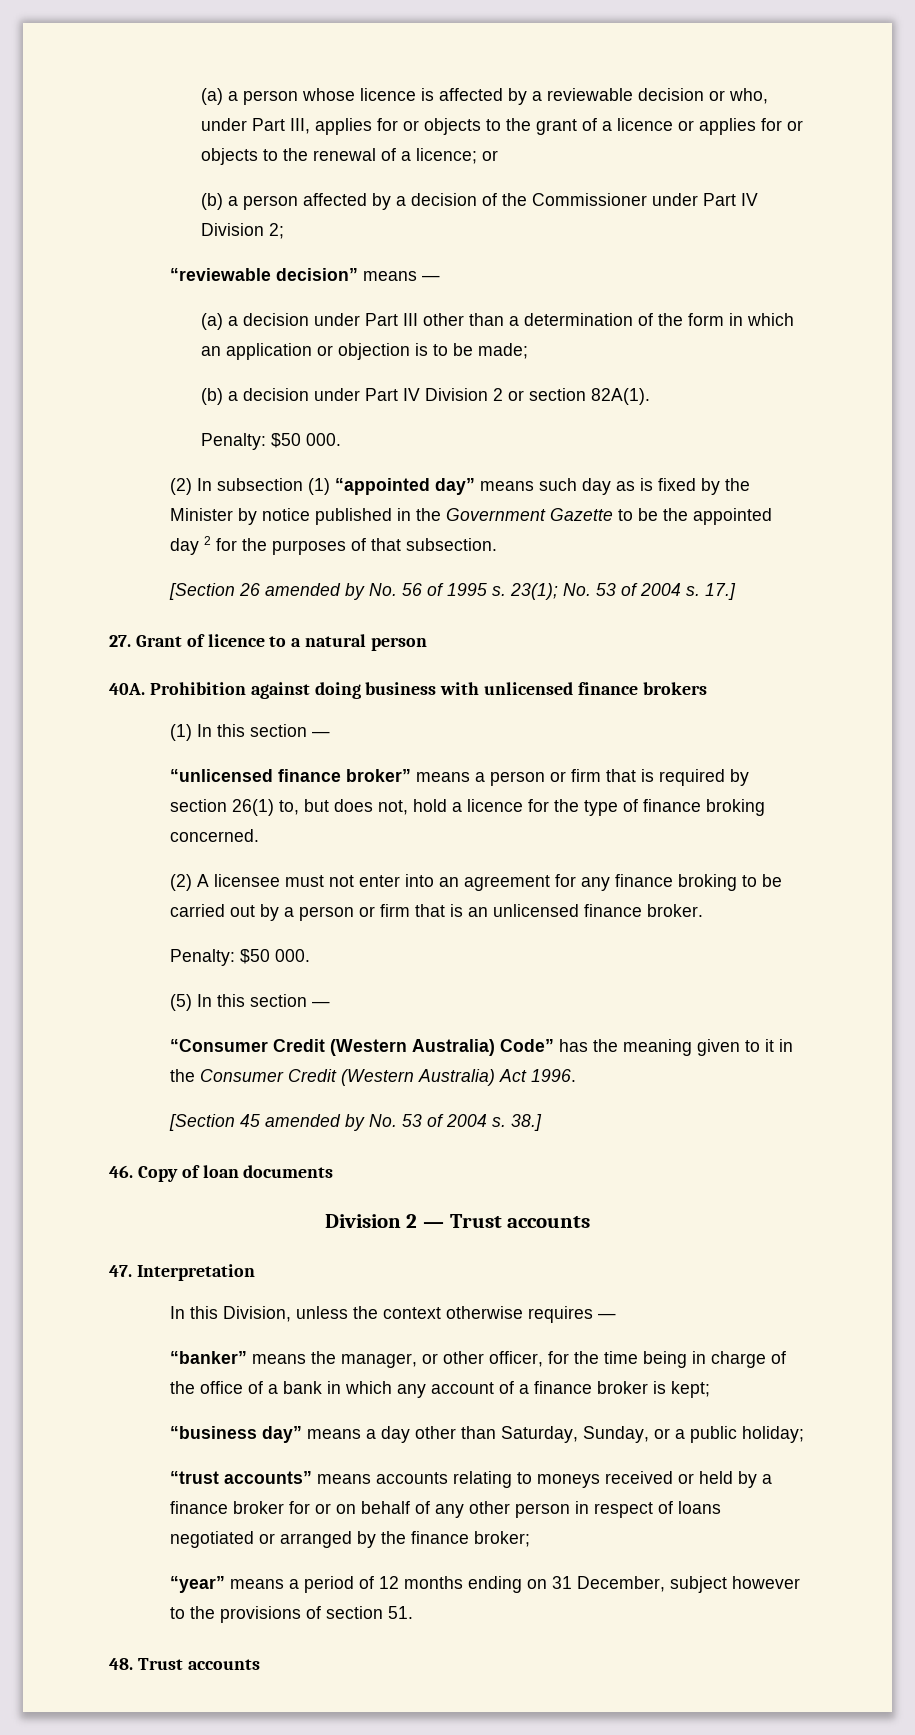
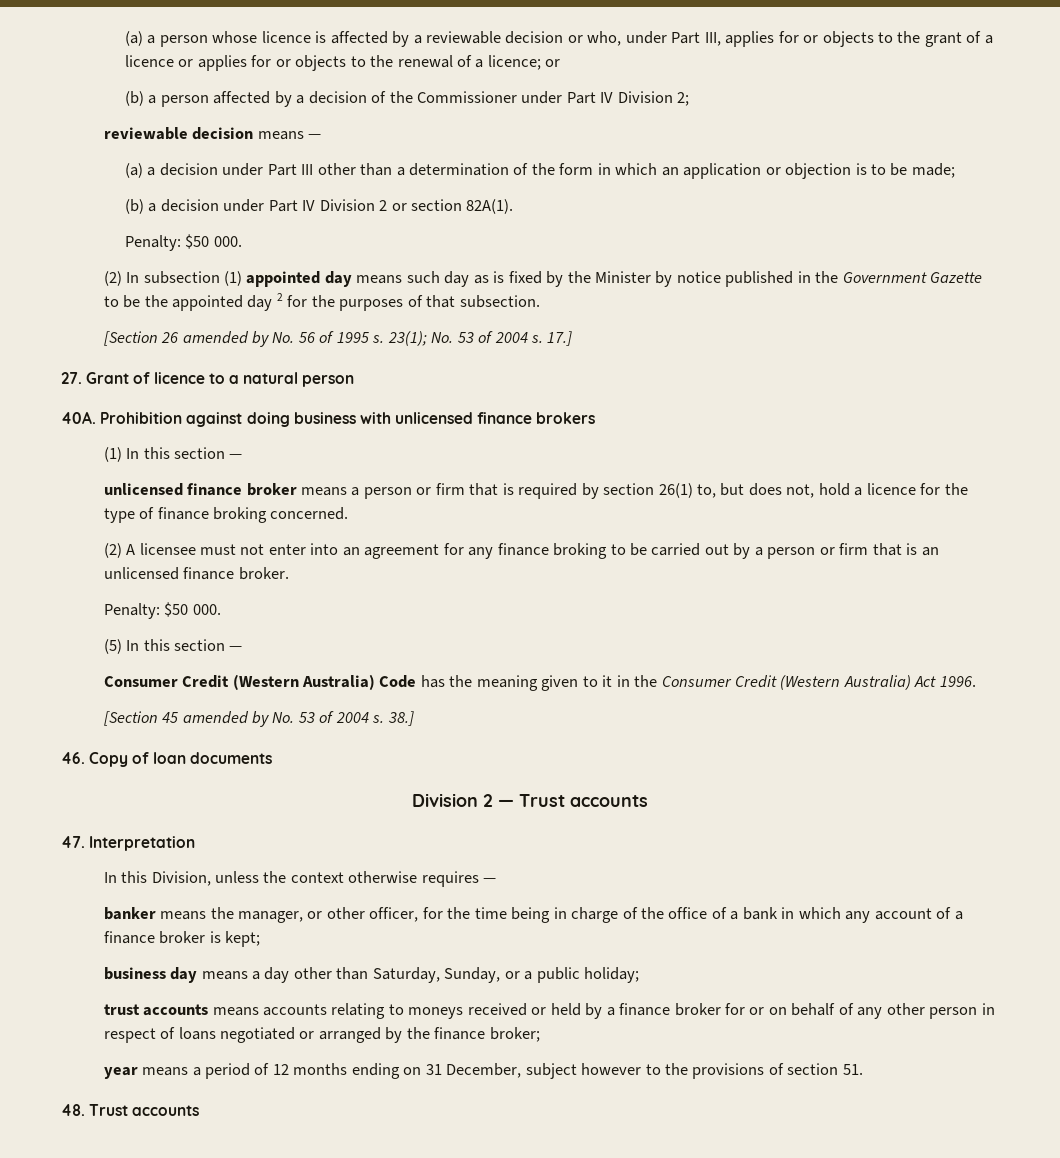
- “reviewable decision” means —
+ reviewable decision means —
- (2) In subsection (1) “appointed day” means such day as is fixed by the Minister by notice published in the Government Gazette to be the appointed day 2 for the purposes of that subsection.
+ (2) In subsection (1) appointed day means such day as is fixed by the Minister by notice published in the Government Gazette to be the appointed day 2 for the purposes of that subsection.
- “unlicensed finance broker” means a person or firm that is required by section 26(1) to, but does not, hold a licence for the type of finance broking concerned.
+ unlicensed finance broker means a person or firm that is required by section 26(1) to, but does not, hold a licence for the type of finance broking concerned.
- “Consumer Credit (Western Australia) Code” has the meaning given to it in the Consumer Credit (Western Australia) Act 1996.
+ Consumer Credit (Western Australia) Code has the meaning given to it in the Consumer Credit (Western Australia) Act 1996.
- “banker” means the manager, or other officer, for the time being in charge of the office of a bank in which any account of a finance broker is kept;
+ banker means the manager, or other officer, for the time being in charge of the office of a bank in which any account of a finance broker is kept;
- “business day” means a day other than Saturday, Sunday, or a public holiday;
+ business day means a day other than Saturday, Sunday, or a public holiday;
- “trust accounts” means accounts relating to moneys received or held by a finance broker for or on behalf of any other person in respect of loans negotiated or arranged by the finance broker;
+ trust accounts means accounts relating to moneys received or held by a finance broker for or on behalf of any other person in respect of loans negotiated or arranged by the finance broker;
- “year” means a period of 12 months ending on 31 December, subject however to the provisions of section 51.
+ year means a period of 12 months ending on 31 December, subject however to the provisions of section 51.

